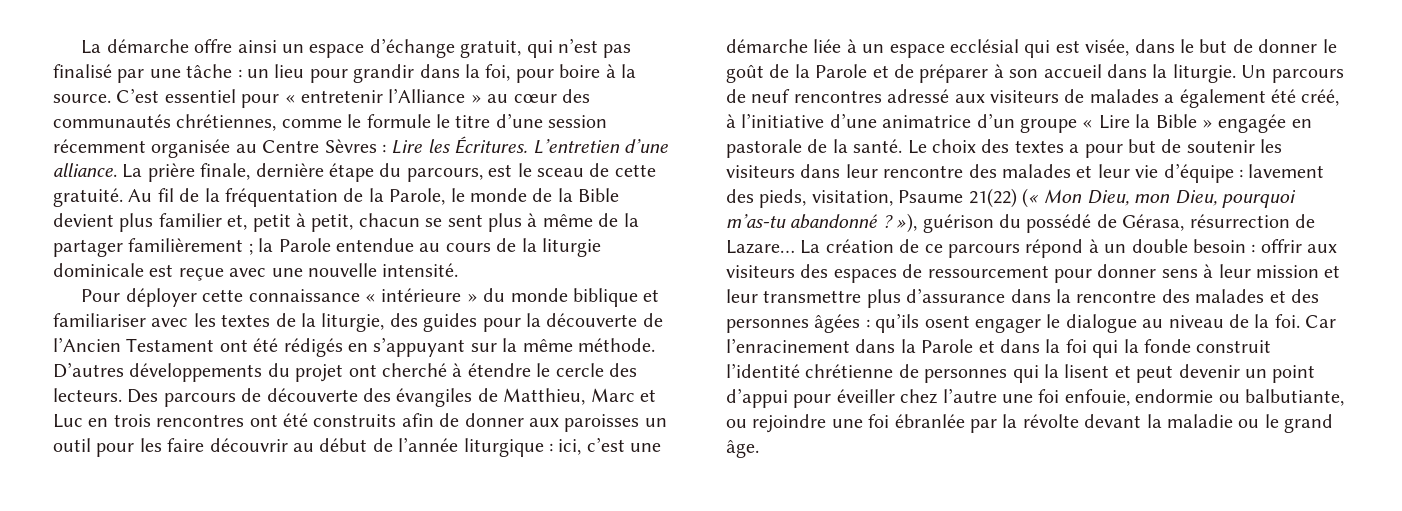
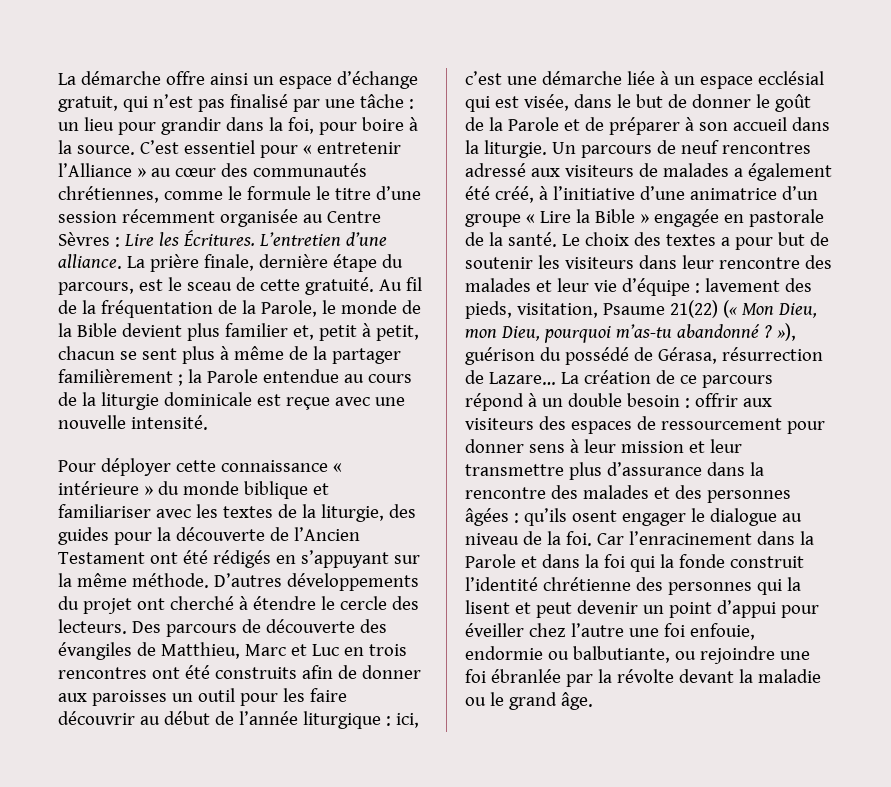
- Car l’enracinement dans la Parole et dans la foi qui la fonde construit l’identité chrétienne de personnes qui la lisent et peut devenir un point d’appui pour éveiller chez l’autre une foi enfouie, endormie ou balbutiante, ou rejoindre une foi ébranlée par la révolte devant la maladie ou le grand âge.
+ Car l’enracinement dans la Parole et dans la foi qui la fonde construit l’identité chrétienne des personnes qui la lisent et peut devenir un point d’appui pour éveiller chez l’autre une foi enfouie, endormie ou balbutiante, ou rejoindre une foi ébranlée par la révolte devant la maladie ou le grand âge.

